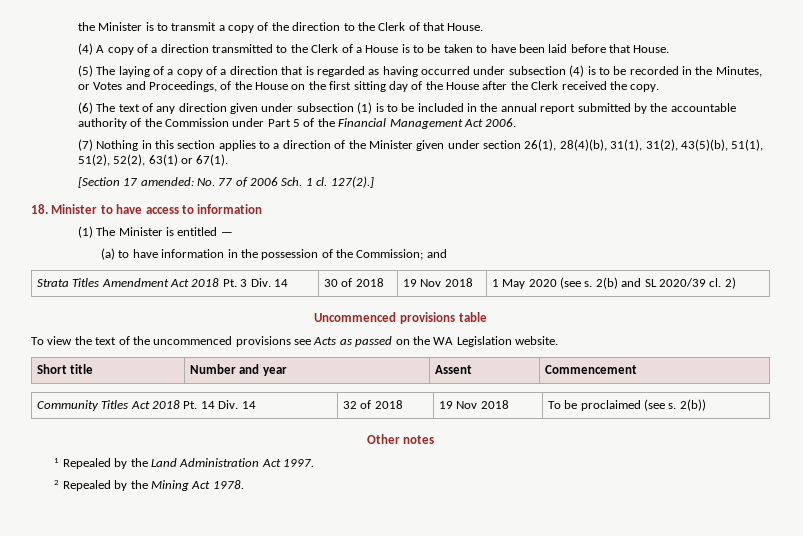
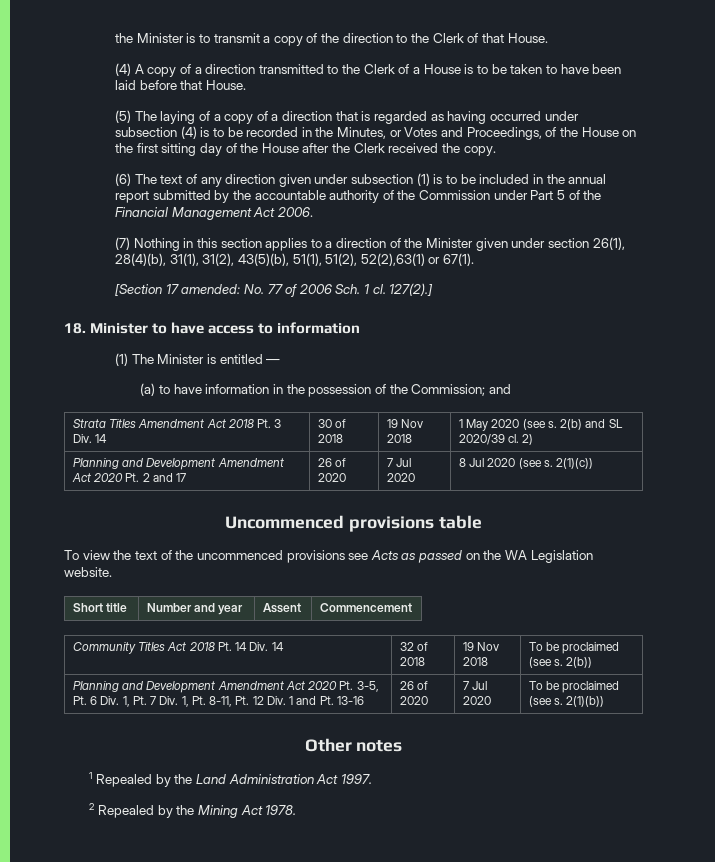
- (7) Nothing in this section applies to a direction of the Minister given under section 26(1), 28(4)(b), 31(1), 31(2), 43(5)(b), 51(1), 51(2), 52(2), 63(1) or 67(1).
+ (7) Nothing in this section applies to a direction of the Minister given under section 26(1), 28(4)(b), 31(1), 31(2), 43(5)(b), 51(1), 51(2), 52(2),63(1) or 67(1).
+ Planning and Development Amendment Act 2020 Pt. 2 and 17 | 26 of 2020 | 7 Jul 2020 | 8 Jul 2020 (see s. 2(1)(c))
+ Planning and Development Amendment Act 2020 Pt. 3-5, Pt. 6 Div. 1, Pt. 7 Div. 1, Pt. 8-11, Pt. 12 Div. 1 and Pt. 13-16 | 26 of 2020 | 7 Jul 2020 | To be proclaimed (see s. 2(1)(b))

